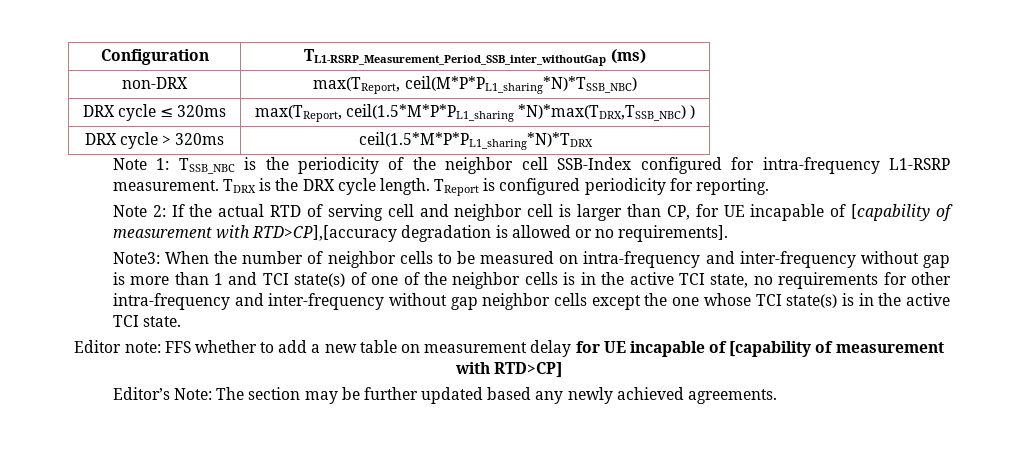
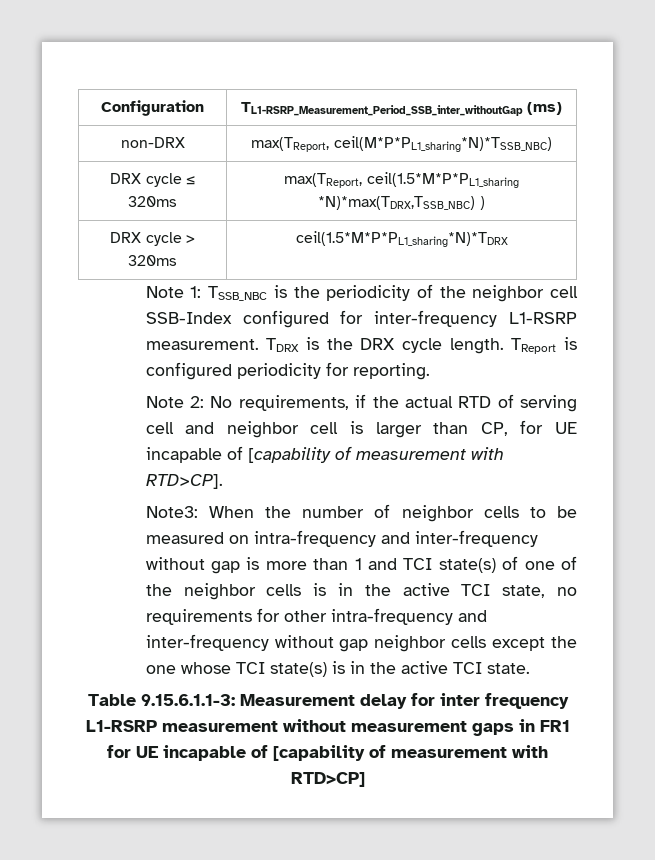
- Note 1: TSSB_NBC is the periodicity of the neighbor cell SSB-Index configured for intra-frequency L1-RSRP measurement.
+ Note 1: TSSB_NBC is the periodicity of the neighbor cell SSB-Index configured for inter-frequency L1-RSRP measurement.
- Note 2: If the actual RTD of serving cell and neighbor cell is larger than CP, for UE incapable of [capability of measurement with RTD>CP],[accuracy degradation is allowed or no requirements].
+ Note 2: No requirements, if the actual RTD of serving cell and neighbor cell is larger than CP, for UE incapable of [capability of measurement with RTD>CP].
- Editor note: FFS whether to add a new table on measurement delay for UE incapable of [capability of measurement with RTD>CP]
+ Table 9.15.6.1.1-3: Measurement delay for inter frequency L1-RSRP measurement without measurement gaps in FR1 for UE incapable of [capability of measurement with RTD>CP]
- Editor’s Note: The section may be further updated based any newly achieved agreements.

